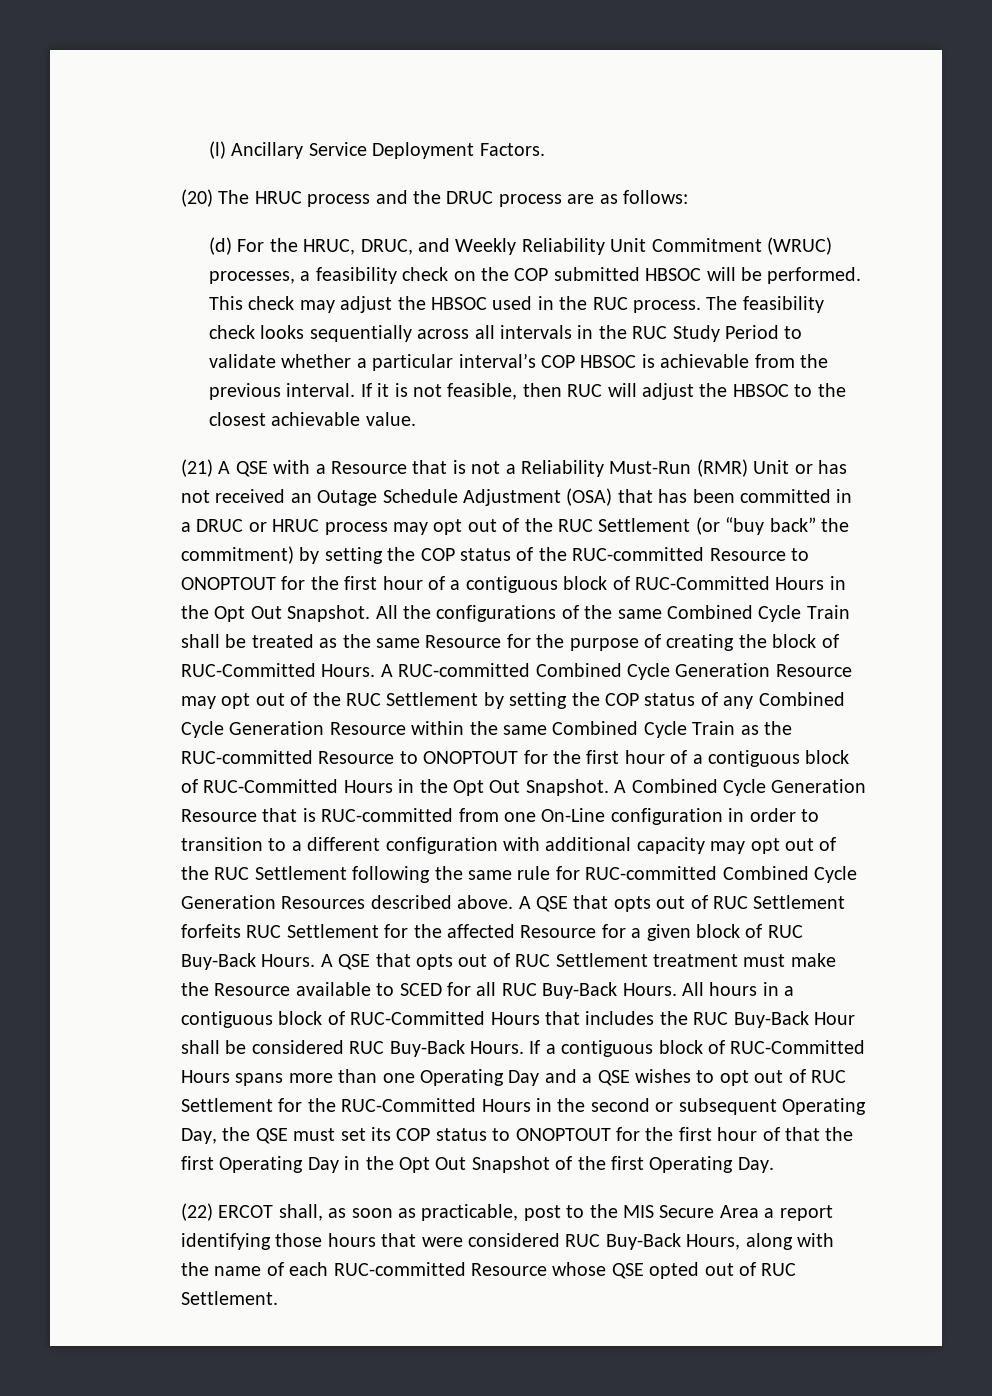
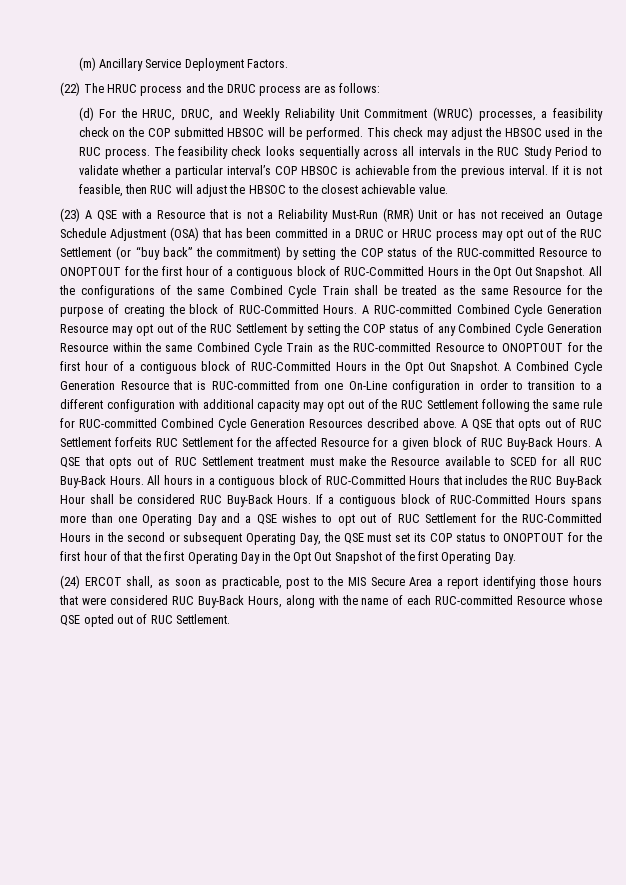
- (l) Ancillary Service Deployment Factors.
+ (m) Ancillary Service Deployment Factors.
- (20) The HRUC process and the DRUC process are as follows:
+ (22) The HRUC process and the DRUC process are as follows:
- (21) A QSE with a Resource that is not a Reliability Must-Run (RMR) Unit or has not received an Outage Schedule Adjustment (OSA) that has been committed in a DRUC or HRUC process may opt out of the RUC Settlement (or “buy back” the commitment) by setting the COP status of the RUC-committed Resource to ONOPTOUT for the first hour of a contiguous block of RUC-Committed Hours in the Opt Out Snapshot.
+ (23) A QSE with a Resource that is not a Reliability Must-Run (RMR) Unit or has not received an Outage Schedule Adjustment (OSA) that has been committed in a DRUC or HRUC process may opt out of the RUC Settlement (or “buy back” the commitment) by setting the COP status of the RUC-committed Resource to ONOPTOUT for the first hour of a contiguous block of RUC-Committed Hours in the Opt Out Snapshot.
- (22) ERCOT shall, as soon as practicable, post to the MIS Secure Area a report identifying those hours that were considered RUC Buy-Back Hours, along with the name of each RUC-committed Resource whose QSE opted out of RUC Settlement.
+ (24) ERCOT shall, as soon as practicable, post to the MIS Secure Area a report identifying those hours that were considered RUC Buy-Back Hours, along with the name of each RUC-committed Resource whose QSE opted out of RUC Settlement.

